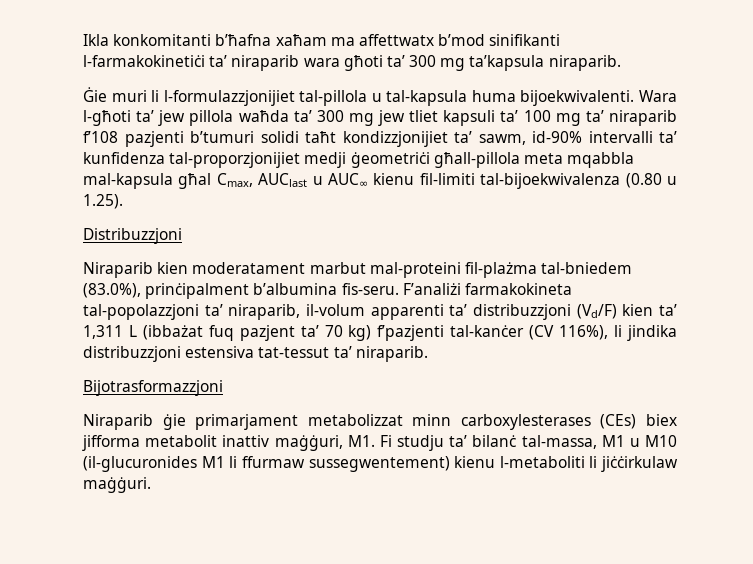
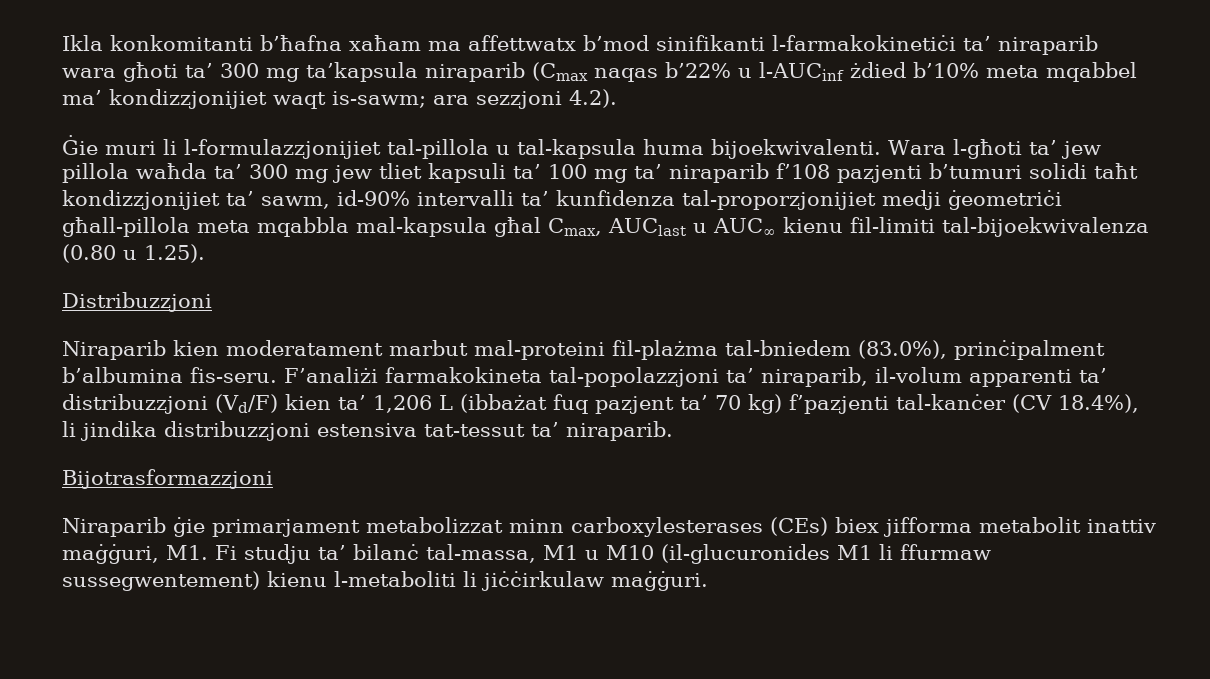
- Ikla konkomitanti b’ħafna xaħam ma affettwatx b’mod sinifikanti l-farmakokinetiċi ta’ niraparib wara għoti ta’ 300 mg ta’kapsula niraparib.
+ Ikla konkomitanti b’ħafna xaħam ma affettwatx b’mod sinifikanti l-farmakokinetiċi ta’ niraparib wara għoti ta’ 300 mg ta’kapsula niraparib (Cmax naqas b’22% u l-AUCinf żdied b’10% meta mqabbel ma’ kondizzjonijiet waqt is-sawm; ara sezzjoni 4.2).
- F’analiżi farmakokineta tal-popolazzjoni ta’ niraparib, il-volum apparenti ta’ distribuzzjoni (Vd/F) kien ta’ 1,311 L (ibbażat fuq pazjent ta’ 70 kg) f’pazjenti tal-kanċer (CV 116%), li jindika distribuzzjoni estensiva tat-tessut ta’ niraparib.
+ F’analiżi farmakokineta tal-popolazzjoni ta’ niraparib, il-volum apparenti ta’ distribuzzjoni (Vd/F) kien ta’ 1,206 L (ibbażat fuq pazjent ta’ 70 kg) f’pazjenti tal-kanċer (CV 18.4%), li jindika distribuzzjoni estensiva tat-tessut ta’ niraparib.

